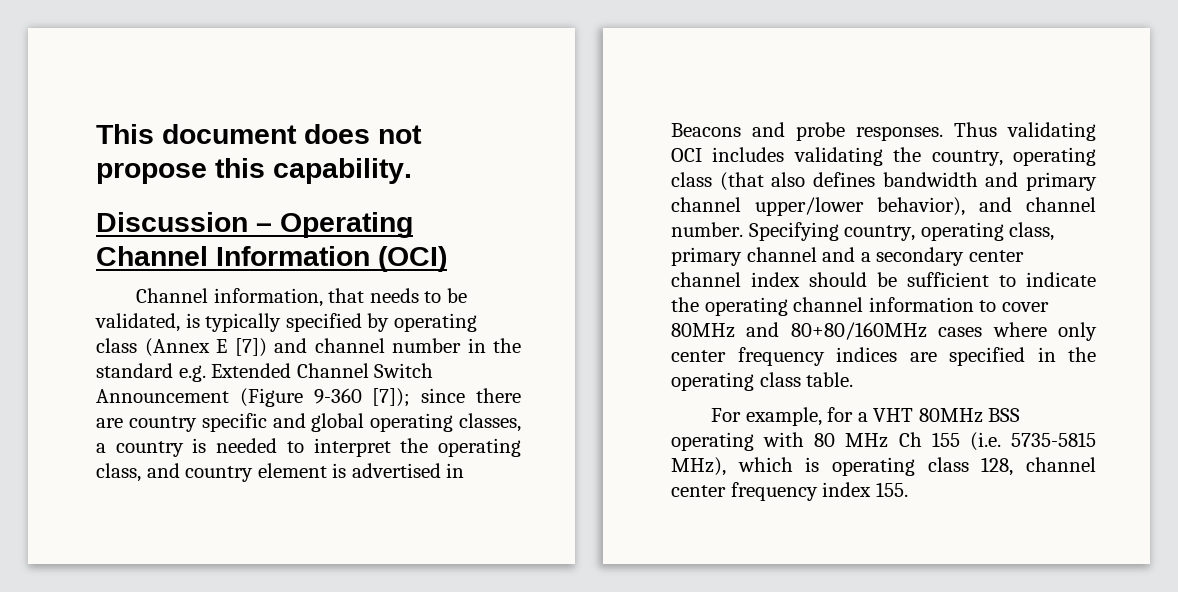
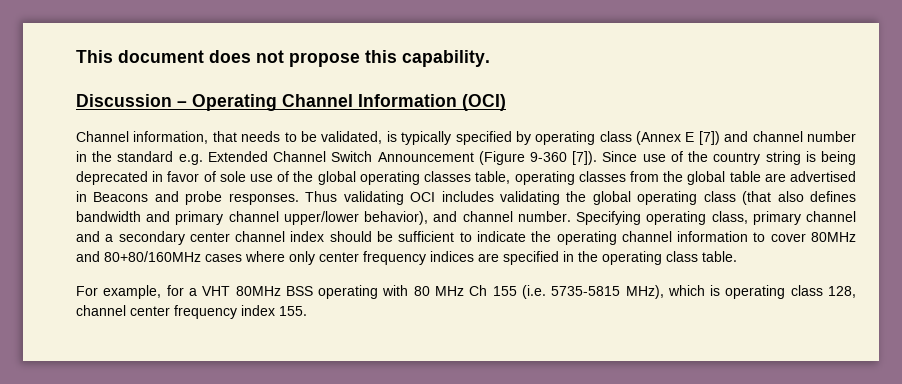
- Channel information, that needs to be validated, is typically specified by operating class (Annex E [7]) and channel number in the standard e.g. Extended Channel Switch Announcement (Figure 9-360 [7]); since there are country specific and global operating classes, a country is needed to interpret the operating class, and country element is advertised in Beacons and probe responses.
+ Channel information, that needs to be validated, is typically specified by operating class (Annex E [7]) and channel number in the standard e.g. Extended Channel Switch Announcement (Figure 9-360 [7]). Since use of the country string is being deprecated in favor of sole use of the global operating classes table, operating classes from the global table are advertised in Beacons and probe responses.
- Thus validating OCI includes validating the country, operating class (that also defines bandwidth and primary channel upper/lower behavior), and channel number.
+ Thus validating OCI includes validating the global operating class (that also defines bandwidth and primary channel upper/lower behavior), and channel number.
- Specifying country, operating class, primary channel and a secondary center channel index should be sufficient to indicate the operating channel information to cover 80MHz and 80+80/160MHz cases where only center frequency indices are specified in the operating class table.
+ Specifying operating class, primary channel and a secondary center channel index should be sufficient to indicate the operating channel information to cover 80MHz and 80+80/160MHz cases where only center frequency indices are specified in the operating class table.

